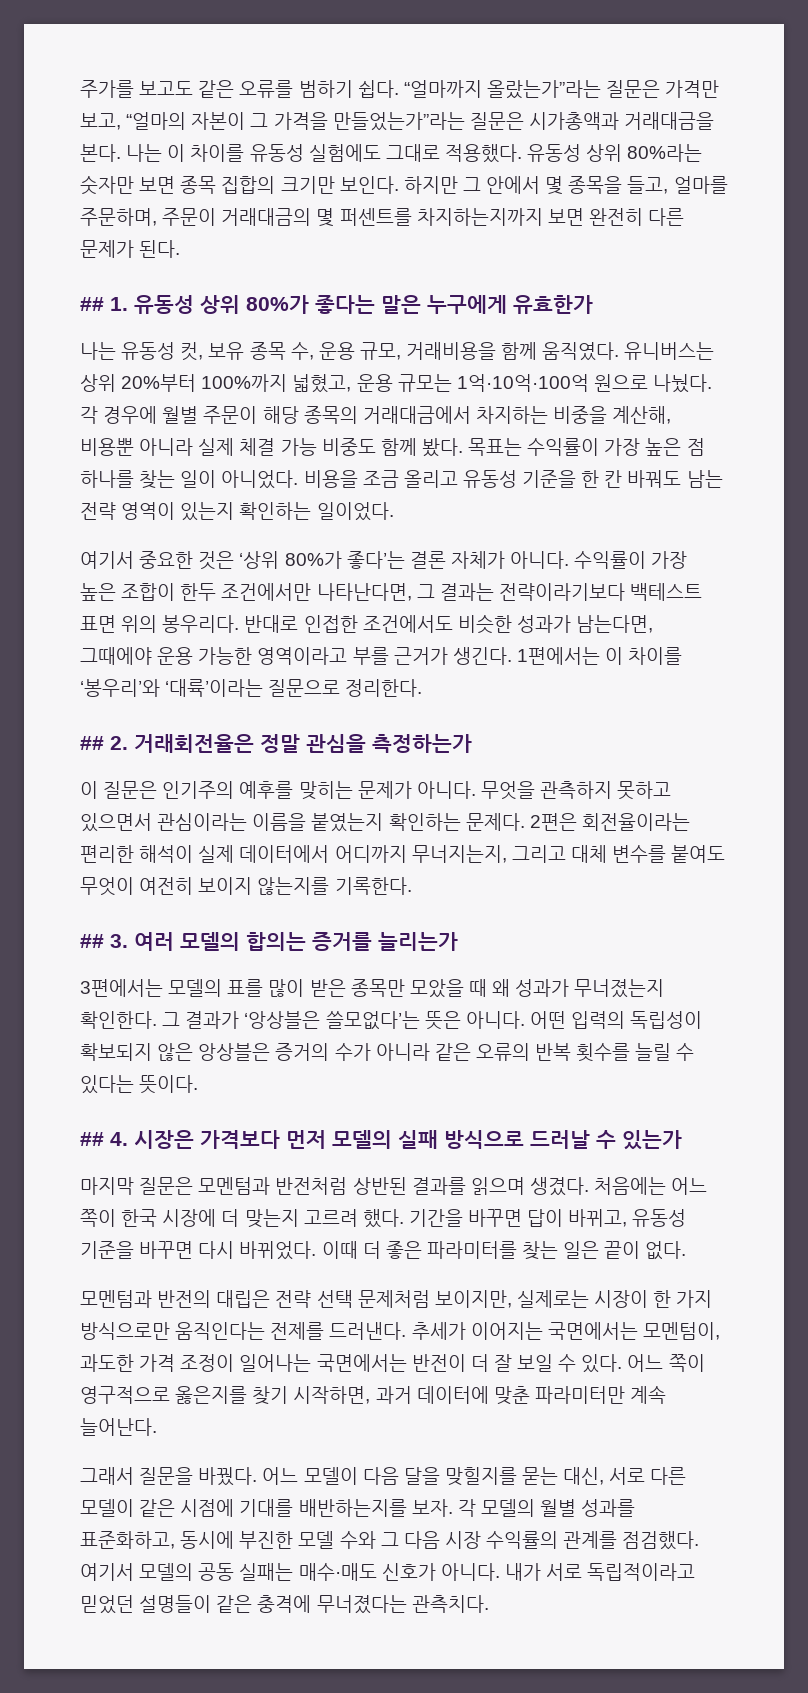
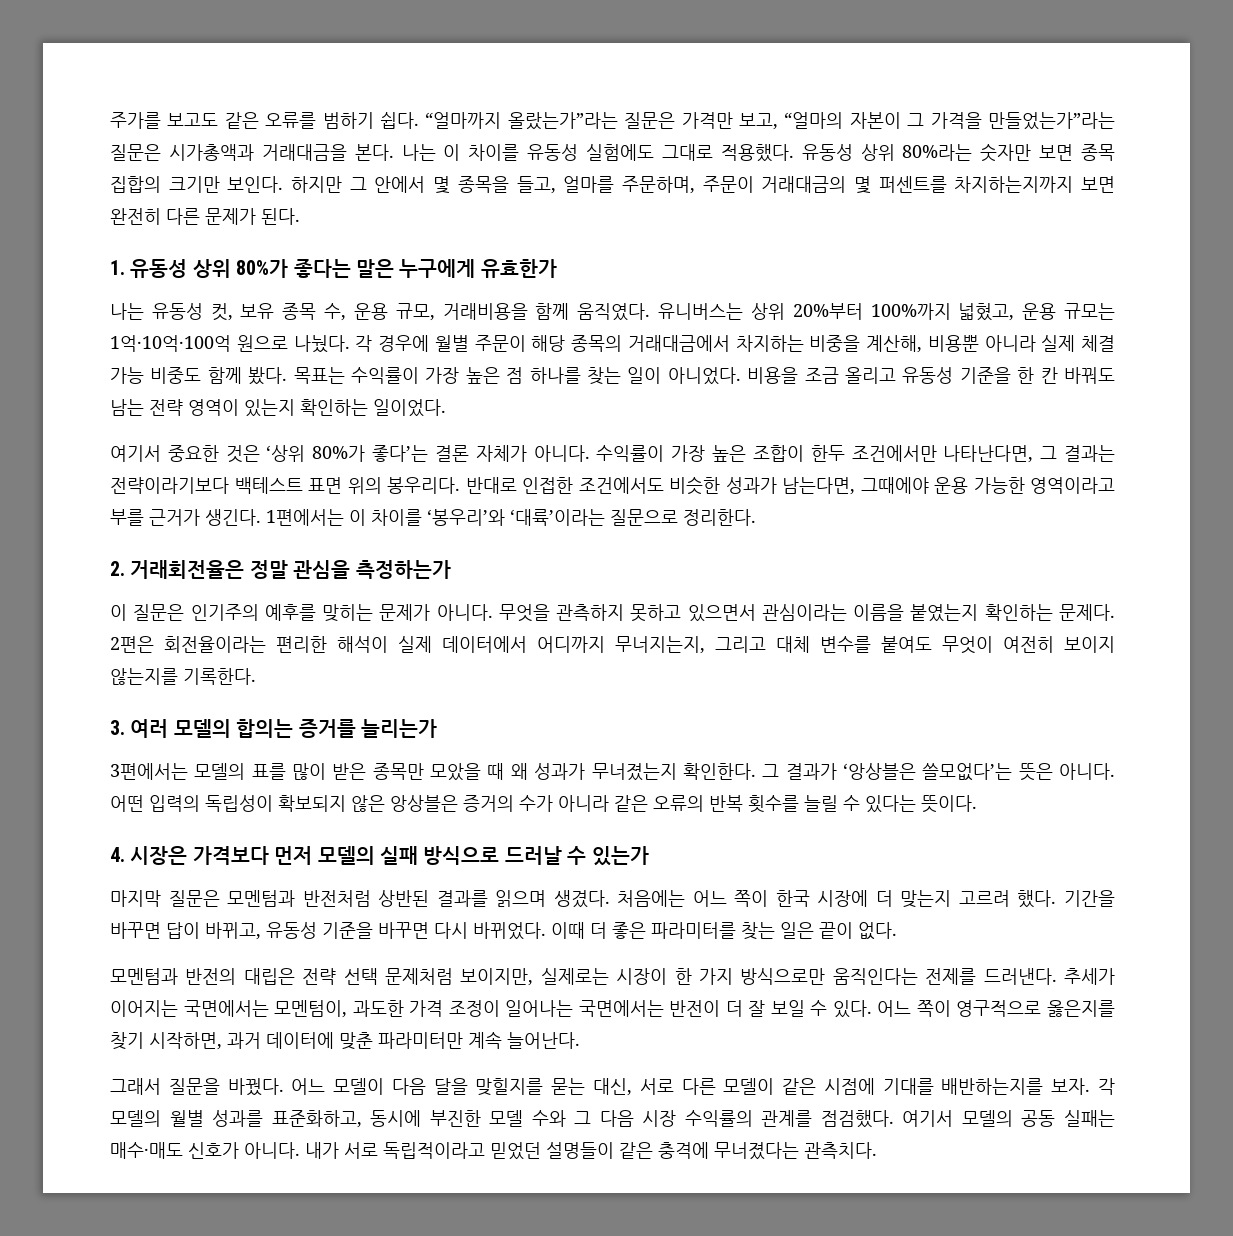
- ## 1. 유동성 상위 80%가 좋다는 말은 누구에게 유효한가
+ 1. 유동성 상위 80%가 좋다는 말은 누구에게 유효한가
- ## 2. 거래회전율은 정말 관심을 측정하는가
+ 2. 거래회전율은 정말 관심을 측정하는가
- ## 3. 여러 모델의 합의는 증거를 늘리는가
+ 3. 여러 모델의 합의는 증거를 늘리는가
- ## 4. 시장은 가격보다 먼저 모델의 실패 방식으로 드러날 수 있는가
+ 4. 시장은 가격보다 먼저 모델의 실패 방식으로 드러날 수 있는가

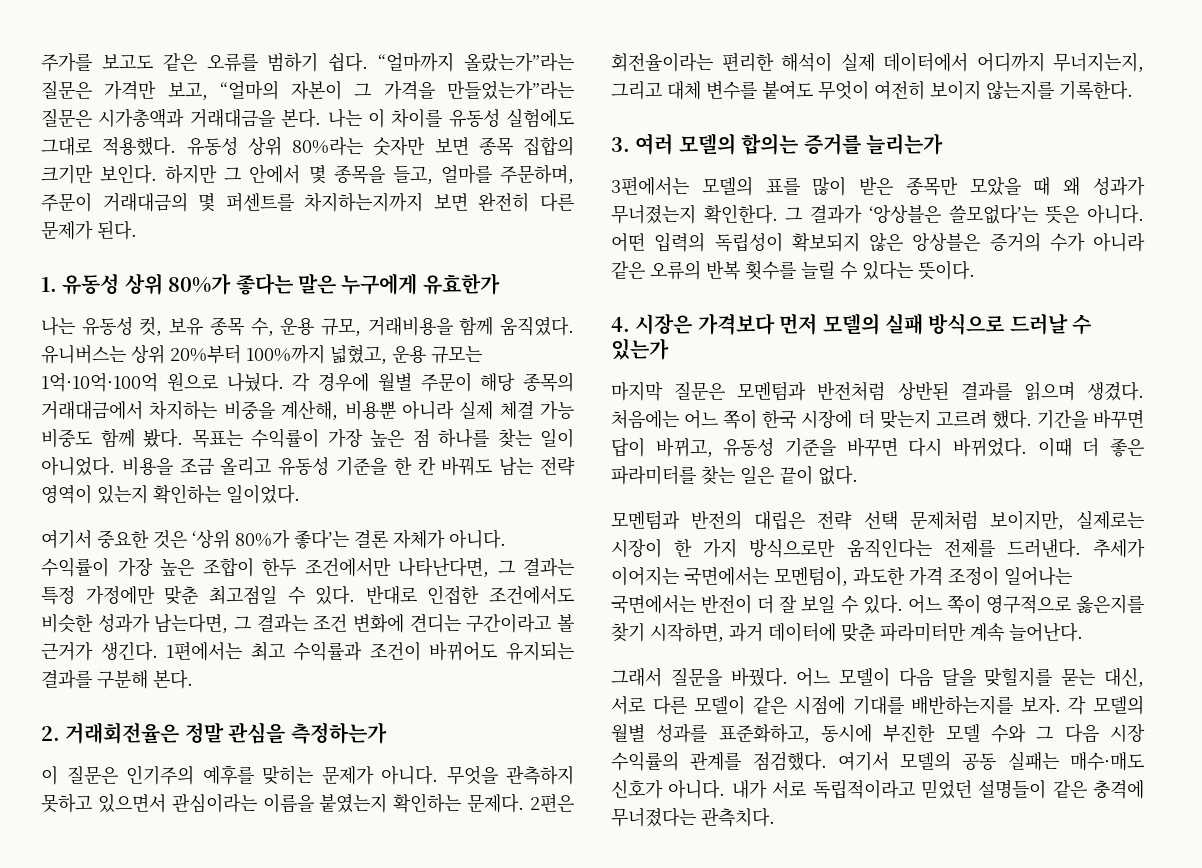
- 수익률이 가장 높은 조합이 한두 조건에서만 나타난다면, 그 결과는 전략이라기보다 백테스트 표면 위의 봉우리다.
+ 수익률이 가장 높은 조합이 한두 조건에서만 나타난다면, 그 결과는 특정 가정에만 맞춘 최고점일 수 있다.
- 반대로 인접한 조건에서도 비슷한 성과가 남는다면, 그때에야 운용 가능한 영역이라고 부를 근거가 생긴다. 1편에서는 이 차이를 ‘봉우리’와 ‘대륙’이라는 질문으로 정리한다.
+ 반대로 인접한 조건에서도 비슷한 성과가 남는다면, 그 결과는 조건 변화에 견디는 구간이라고 볼 근거가 생긴다. 1편에서는 최고 수익률과 조건이 바뀌어도 유지되는 결과를 구분해 본다.

